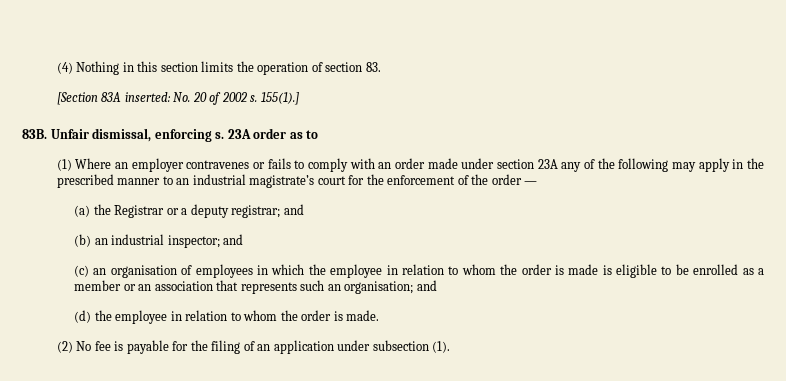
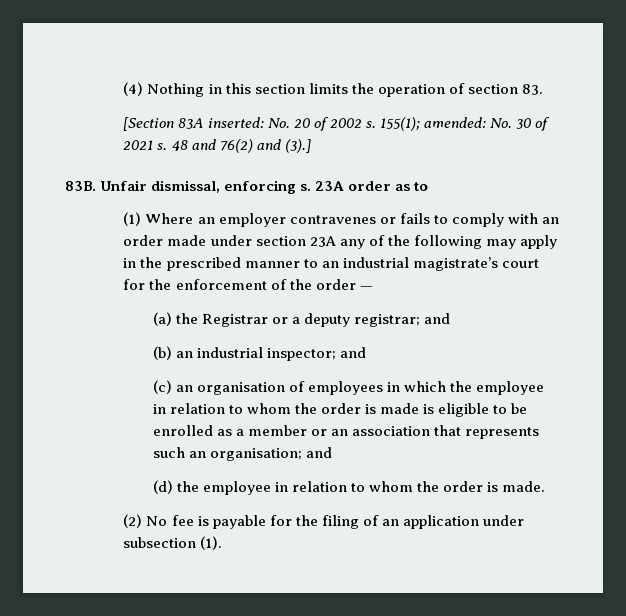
- 155(1).]
+ 155(1); amended: No. 30 of 2021 s. 48 and 76(2) and (3).]

